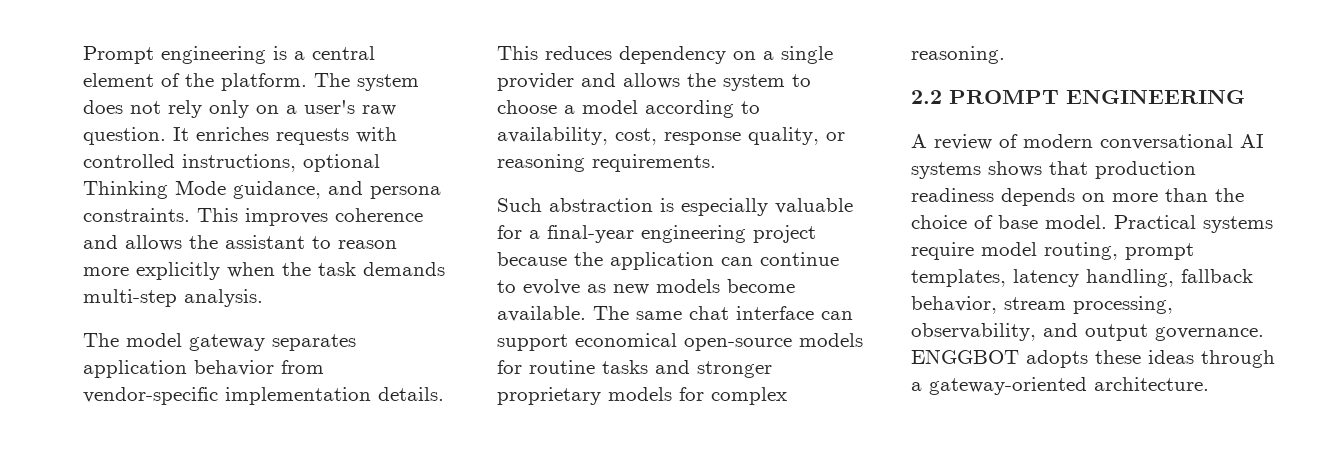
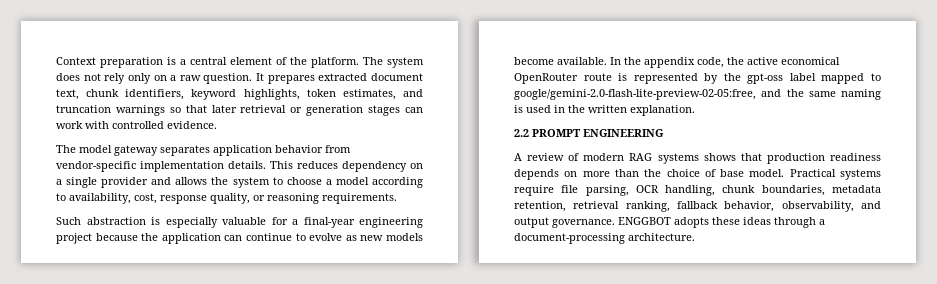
- Prompt engineering is a central element of the platform.
+ Context preparation is a central element of the platform.
- The system does not rely only on a user's raw question.
+ The system does not rely only on a raw question.
- It enriches requests with controlled instructions, optional Thinking Mode guidance, and persona constraints. This improves coherence and allows the assistant to reason more explicitly when the task demands multi-step analysis.
+ It prepares extracted document text, chunk identifiers, keyword highlights, token estimates, and truncation warnings so that later retrieval or generation stages can work with controlled evidence.
- The same chat interface can support economical open-source models for routine tasks and stronger proprietary models for complex reasoning.
+ In the appendix code, the active economical OpenRouter route is represented by the gpt-oss label mapped to google/gemini-2.0-flash-lite-preview-02-05:free, and the same naming is used in the written explanation.
- A review of modern conversational AI systems shows that production readiness depends on more than the choice of base model.
+ A review of modern RAG systems shows that production readiness depends on more than the choice of base model.
- Practical systems require model routing, prompt templates, latency handling, fallback behavior, stream processing, observability, and output governance.
+ Practical systems require file parsing, OCR handling, chunk boundaries, metadata retention, retrieval ranking, fallback behavior, observability, and output governance.
- ENGGBOT adopts these ideas through a gateway-oriented architecture.
+ ENGGBOT adopts these ideas through a document-processing architecture.

